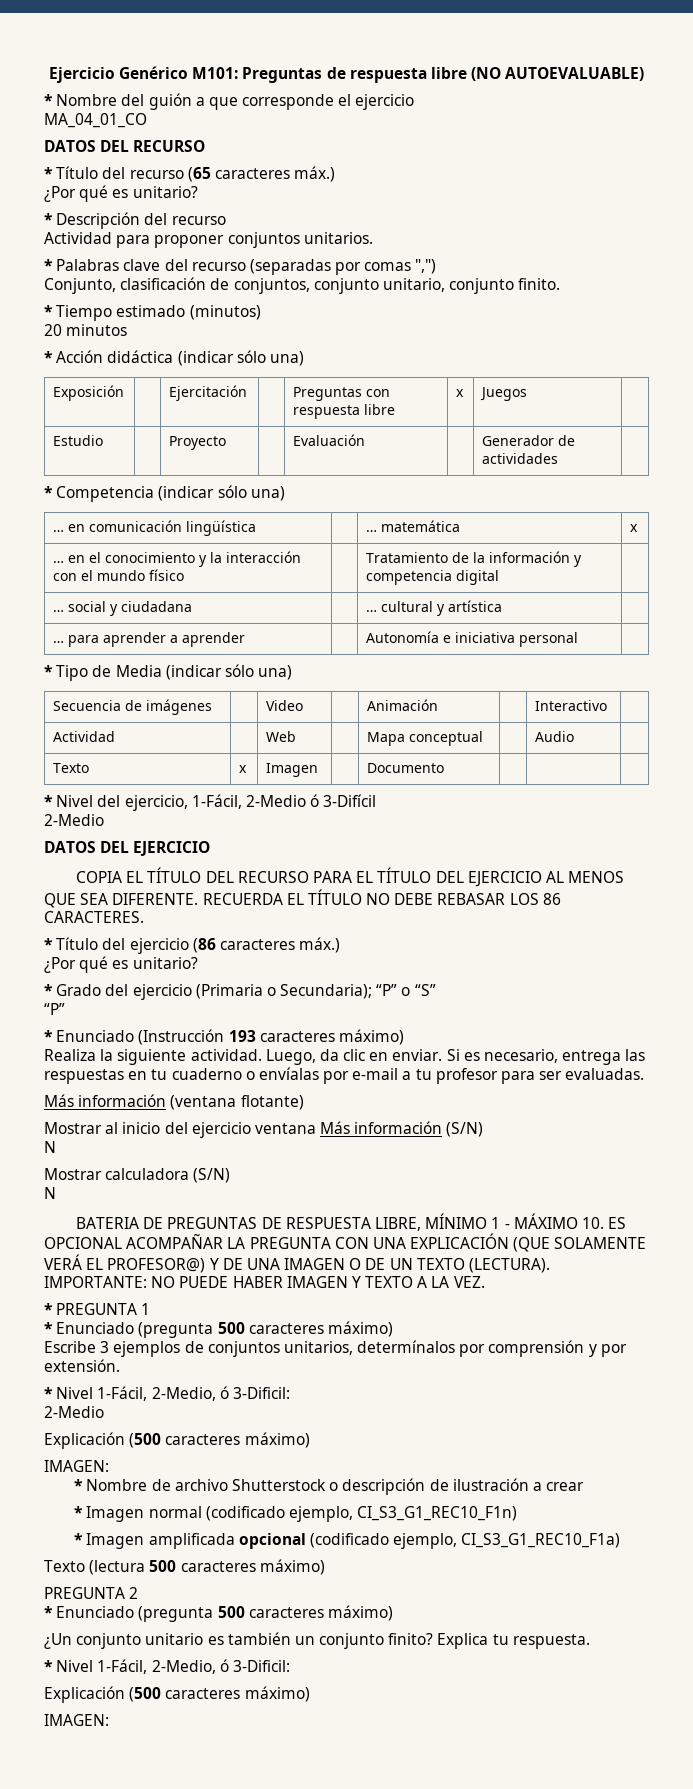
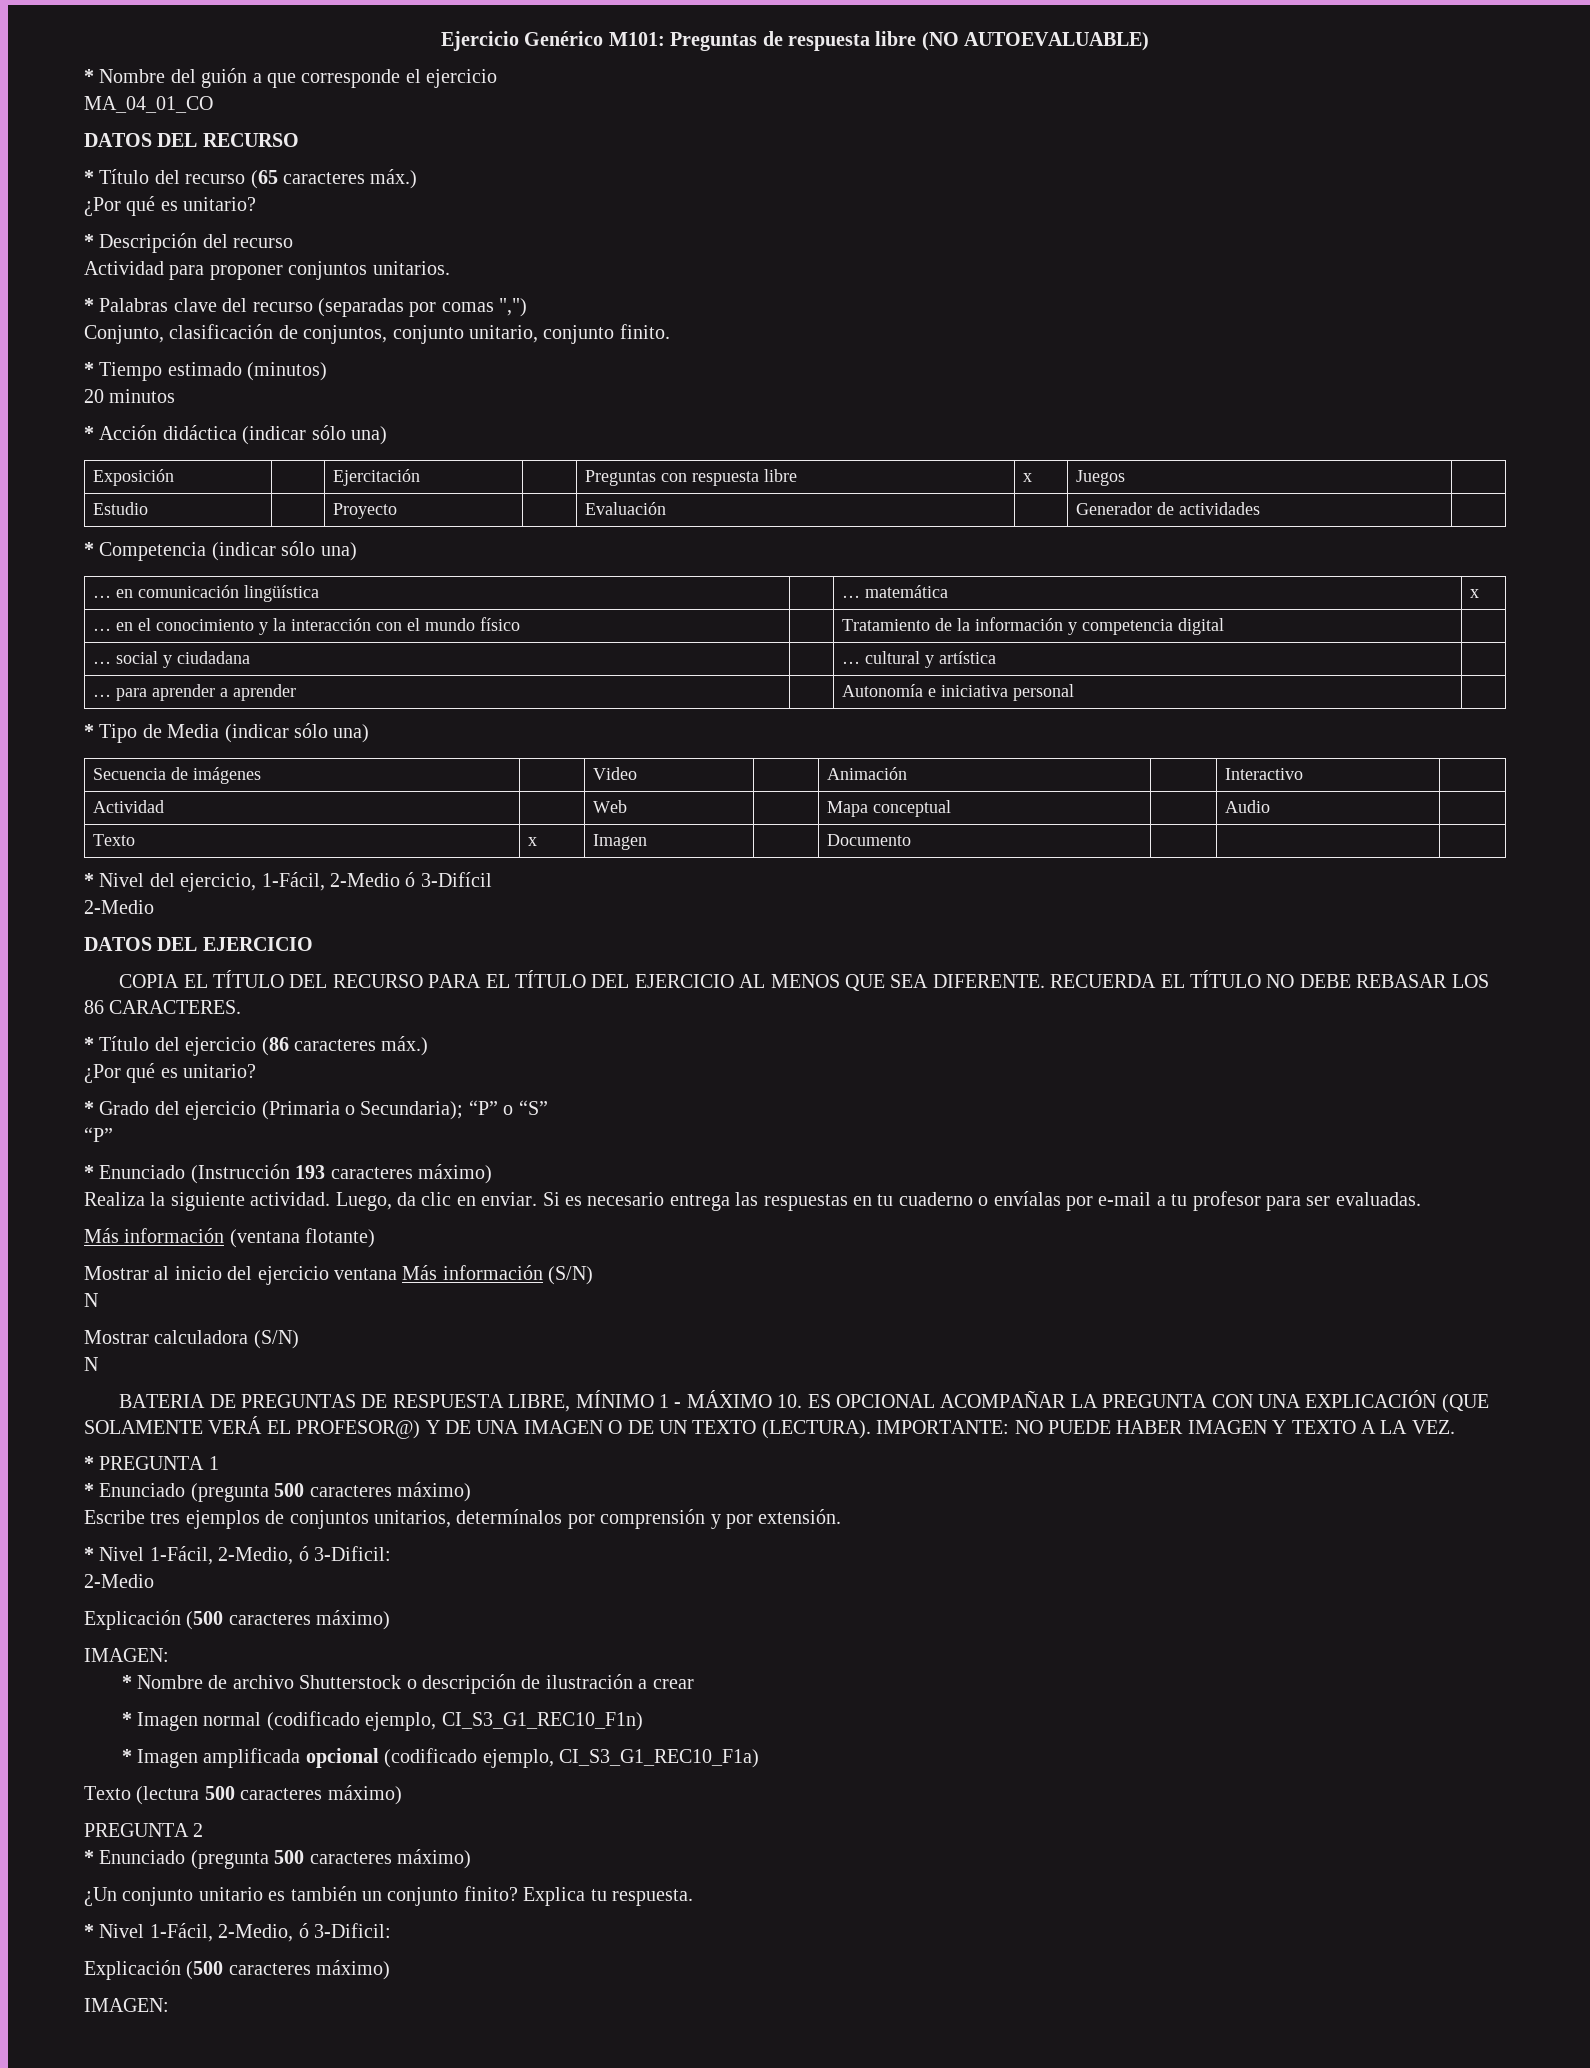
- Si es necesario, entrega las respuestas en tu cuaderno o envíalas por e-mail a tu profesor para ser evaluadas.
+ Si es necesario entrega las respuestas en tu cuaderno o envíalas por e-mail a tu profesor para ser evaluadas.
- Escribe 3 ejemplos de conjuntos unitarios, determínalos por comprensión y por extensión.
+ Escribe tres ejemplos de conjuntos unitarios, determínalos por comprensión y por extensión.

